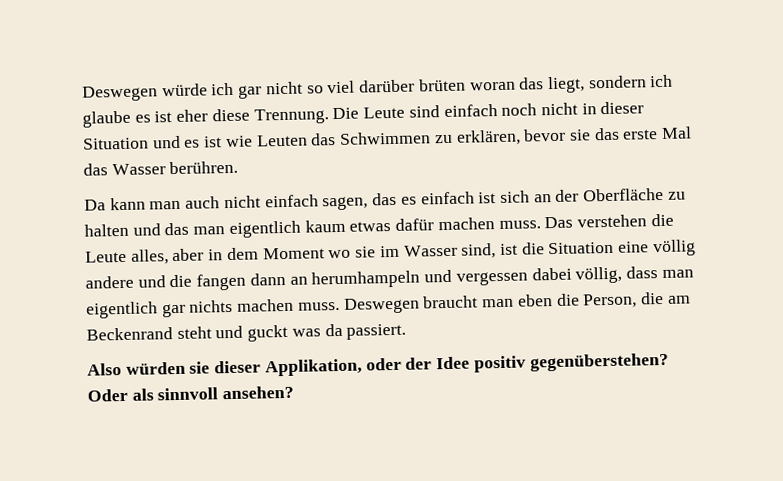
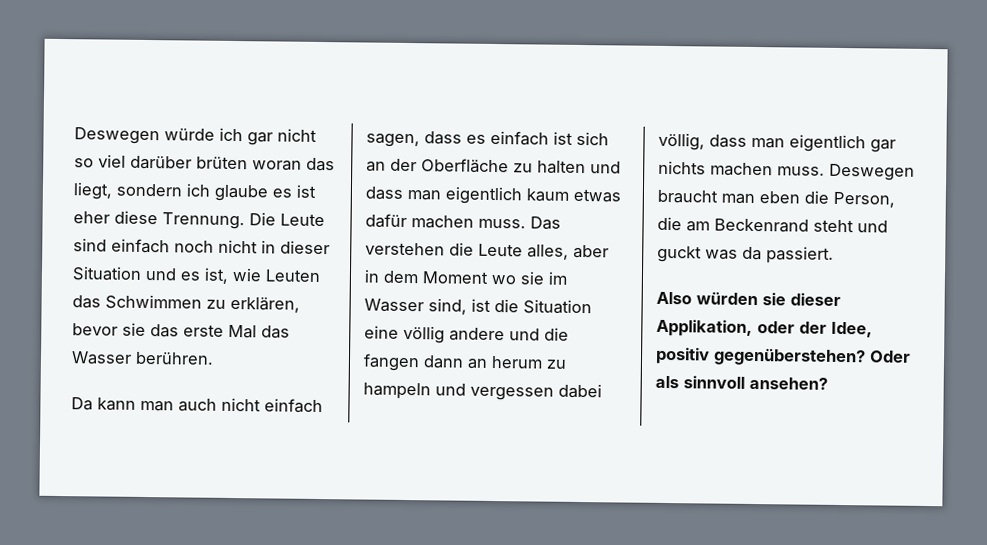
- Die Leute sind einfach noch nicht in dieser Situation und es ist wie Leuten das Schwimmen zu erklären, bevor sie das erste Mal das Wasser berühren.
+ Die Leute sind einfach noch nicht in dieser Situation und es ist, wie Leuten das Schwimmen zu erklären, bevor sie das erste Mal das Wasser berühren.
- Da kann man auch nicht einfach sagen, das es einfach ist sich an der Oberfläche zu halten und das man eigentlich kaum etwas dafür machen muss.
+ Da kann man auch nicht einfach sagen, dass es einfach ist sich an der Oberfläche zu halten und dass man eigentlich kaum etwas dafür machen muss.
- Das verstehen die Leute alles, aber in dem Moment wo sie im Wasser sind, ist die Situation eine völlig andere und die fangen dann an herumhampeln und vergessen dabei völlig, dass man eigentlich gar nichts machen muss.
+ Das verstehen die Leute alles, aber in dem Moment wo sie im Wasser sind, ist die Situation eine völlig andere und die fangen dann an herum zu hampeln und vergessen dabei völlig, dass man eigentlich gar nichts machen muss.
- Also würden sie dieser Applikation, oder der Idee positiv gegenüberstehen?
+ Also würden sie dieser Applikation, oder der Idee, positiv gegenüberstehen?

